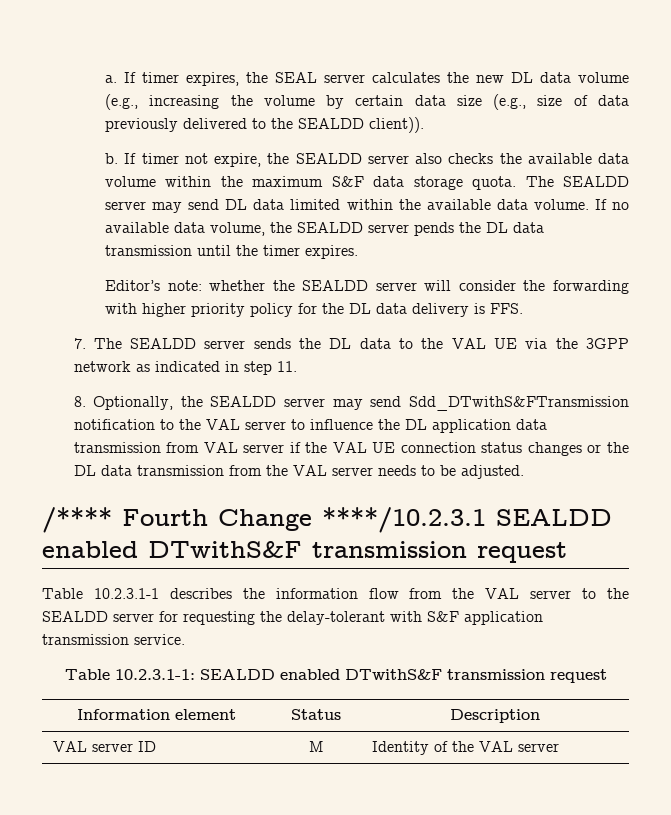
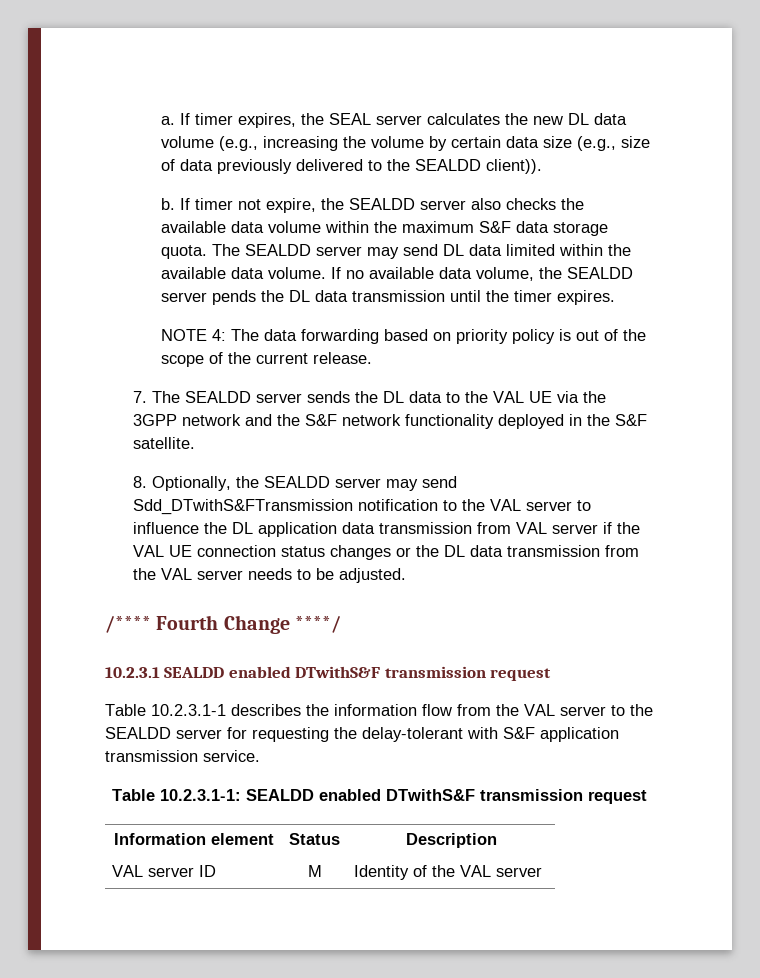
- Editor’s note: whether the SEALDD server will consider the forwarding with higher priority policy for the DL data delivery is FFS.
+ NOTE 4: The data forwarding based on priority policy is out of the scope of the current release.
- 7. The SEALDD server sends the DL data to the VAL UE via the 3GPP network as indicated in step 11.
+ 7. The SEALDD server sends the DL data to the VAL UE via the 3GPP network and the S&F network functionality deployed in the S&F satellite.
- /**** Fourth Change ****/10.2.3.1 SEALDD enabled DTwithS&F transmission request
+ /**** Fourth Change ****/
+ 10.2.3.1 SEALDD enabled DTwithS&F transmission request

